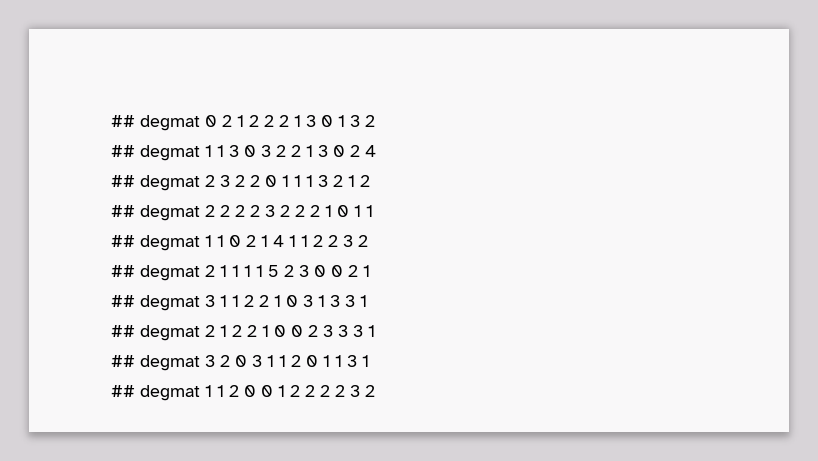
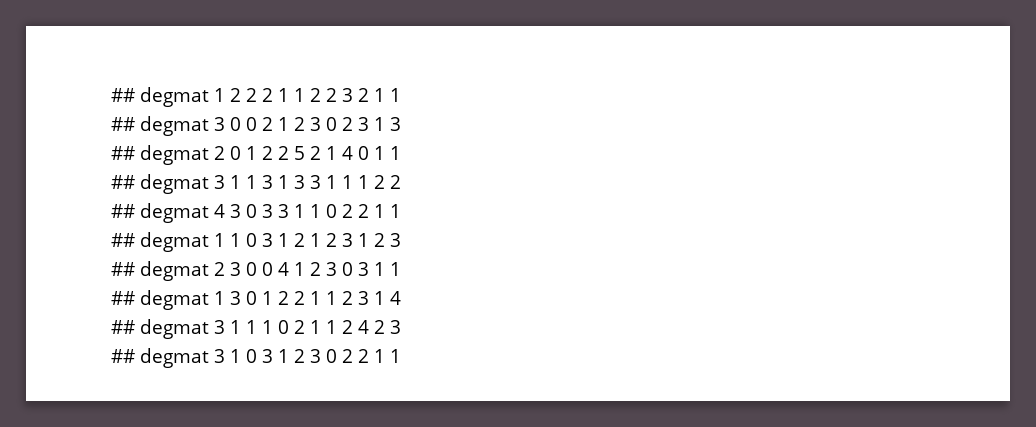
- ## degmat 0 2 1 2 2 2 1 3 0 1 3 2
- ## degmat 1 1 3 0 3 2 2 1 3 0 2 4
- ## degmat 2 3 2 2 0 1 1 1 3 2 1 2
- ## degmat 2 2 2 2 3 2 2 2 1 0 1 1
+ ## degmat 1 2 2 2 1 1 2 2 3 2 1 1
+ ## degmat 3 0 0 2 1 2 3 0 2 3 1 3
+ ## degmat 2 0 1 2 2 5 2 1 4 0 1 1
+ ## degmat 3 1 1 3 1 3 3 1 1 1 2 2
+ ## degmat 4 3 0 3 3 1 1 0 2 2 1 1
- ## degmat 1 1 0 2 1 4 1 1 2 2 3 2
- ## degmat 2 1 1 1 1 5 2 3 0 0 2 1
- ## degmat 3 1 1 2 2 1 0 3 1 3 3 1
- ## degmat 2 1 2 2 1 0 0 2 3 3 3 1
- ## degmat 3 2 0 3 1 1 2 0 1 1 3 1
- ## degmat 1 1 2 0 0 1 2 2 2 2 3 2
+ ## degmat 1 1 0 3 1 2 1 2 3 1 2 3
+ ## degmat 2 3 0 0 4 1 2 3 0 3 1 1
+ ## degmat 1 3 0 1 2 2 1 1 2 3 1 4
+ ## degmat 3 1 1 1 0 2 1 1 2 4 2 3
+ ## degmat 3 1 0 3 1 2 3 0 2 2 1 1

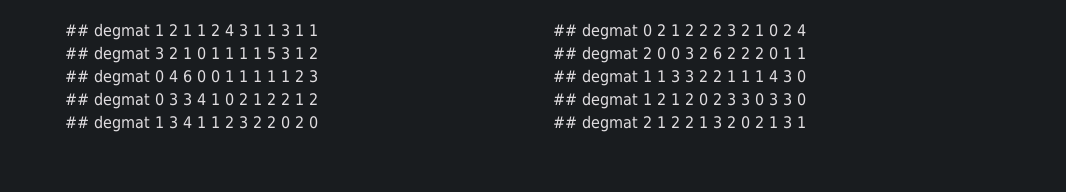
- ## degmat 1 2 2 2 1 1 2 2 3 2 1 1
- ## degmat 3 0 0 2 1 2 3 0 2 3 1 3
- ## degmat 2 0 1 2 2 5 2 1 4 0 1 1
- ## degmat 3 1 1 3 1 3 3 1 1 1 2 2
- ## degmat 4 3 0 3 3 1 1 0 2 2 1 1
- ## degmat 1 1 0 3 1 2 1 2 3 1 2 3
- ## degmat 2 3 0 0 4 1 2 3 0 3 1 1
- ## degmat 1 3 0 1 2 2 1 1 2 3 1 4
- ## degmat 3 1 1 1 0 2 1 1 2 4 2 3
- ## degmat 3 1 0 3 1 2 3 0 2 2 1 1
+ ## degmat 1 2 1 1 2 4 3 1 1 3 1 1
+ ## degmat 3 2 1 0 1 1 1 1 5 3 1 2
+ ## degmat 0 4 6 0 0 1 1 1 1 1 2 3
+ ## degmat 0 3 3 4 1 0 2 1 2 2 1 2
+ ## degmat 1 3 4 1 1 2 3 2 2 0 2 0
+ ## degmat 0 2 1 2 2 2 3 2 1 0 2 4
+ ## degmat 2 0 0 3 2 6 2 2 2 0 1 1
+ ## degmat 1 1 3 3 2 2 1 1 1 4 3 0
+ ## degmat 1 2 1 2 0 2 3 3 0 3 3 0
+ ## degmat 2 1 2 2 1 3 2 0 2 1 3 1

